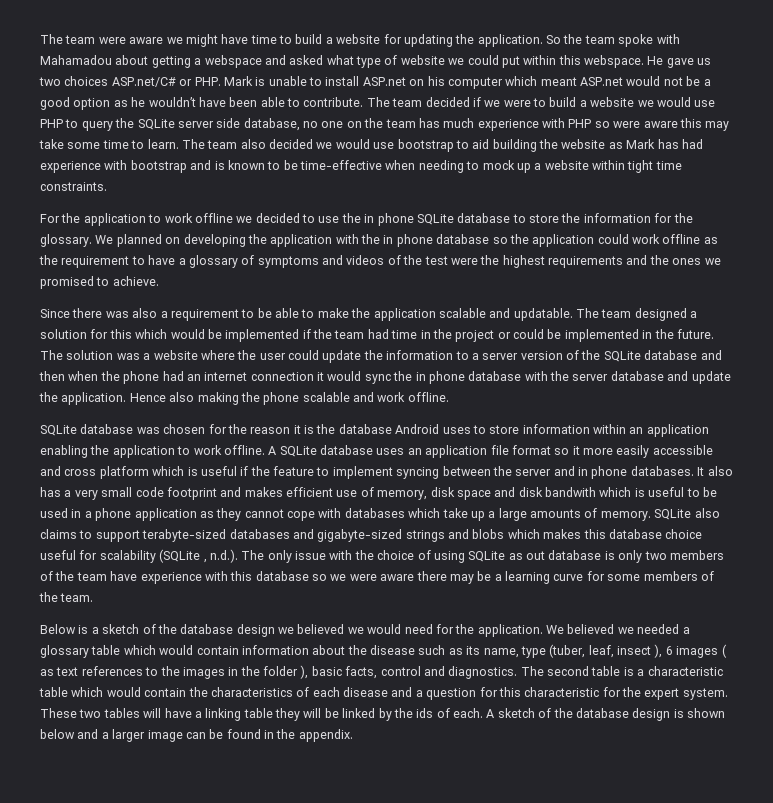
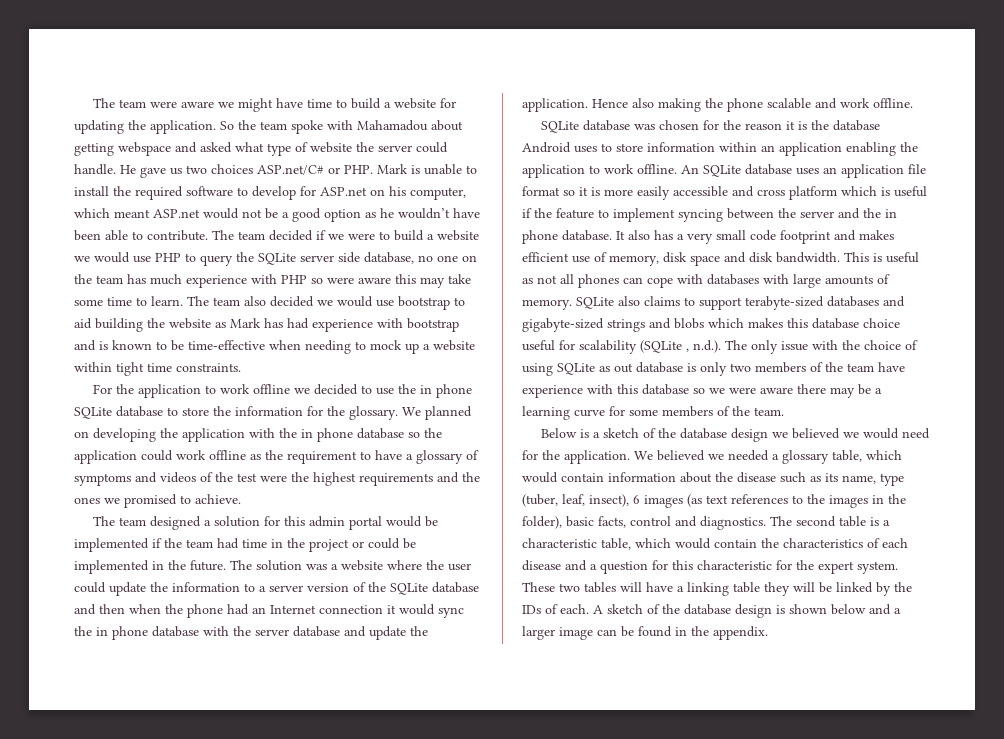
- So the team spoke with Mahamadou about getting a webspace and asked what type of website we could put within this webspace.
+ So the team spoke with Mahamadou about getting webspace and asked what type of website the server could handle.
- He gave us two choices ASP.net/C# or PHP. Mark is unable to install ASP.net on his computer which meant ASP.net would not be a good option as he wouldn’t have been able to contribute.
+ He gave us two choices ASP.net/C# or PHP. Mark is unable to install the required software to develop for ASP.net on his computer, which meant ASP.net would not be a good option as he wouldn’t have been able to contribute.
- Since there was also a requirement to be able to make the application scalable and updatable. The team designed a solution for this which would be implemented if the team had time in the project or could be implemented in the future.
+ The team designed a solution for this admin portal would be implemented if the team had time in the project or could be implemented in the future.
- The solution was a website where the user could update the information to a server version of the SQLite database and then when the phone had an internet connection it would sync the in phone database with the server database and update the application.
+ The solution was a website where the user could update the information to a server version of the SQLite database and then when the phone had an Internet connection it would sync the in phone database with the server database and update the application.
- A SQLite database uses an application file format so it more easily accessible and cross platform which is useful if the feature to implement syncing between the server and in phone databases.
+ An SQLite database uses an application file format so it is more easily accessible and cross platform which is useful if the feature to implement syncing between the server and the in phone database.
- It also has a very small code footprint and makes efficient use of memory, disk space and disk bandwith which is useful to be used in a phone application as they cannot cope with databases which take up a large amounts of memory.
+ It also has a very small code footprint and makes efficient use of memory, disk space and disk bandwidth. This is useful as not all phones can cope with databases with large amounts of memory.
- We believed we needed a glossary table which would contain information about the disease such as its name, type (tuber, leaf, insect ), 6 images ( as text references to the images in the folder ), basic facts, control and diagnostics.
+ We believed we needed a glossary table, which would contain information about the disease such as its name, type (tuber, leaf, insect), 6 images (as text references to the images in the folder), basic facts, control and diagnostics.
- The second table is a characteristic table which would contain the characteristics of each disease and a question for this characteristic for the expert system.
+ The second table is a characteristic table, which would contain the characteristics of each disease and a question for this characteristic for the expert system.
- These two tables will have a linking table they will be linked by the ids of each.
+ These two tables will have a linking table they will be linked by the IDs of each.

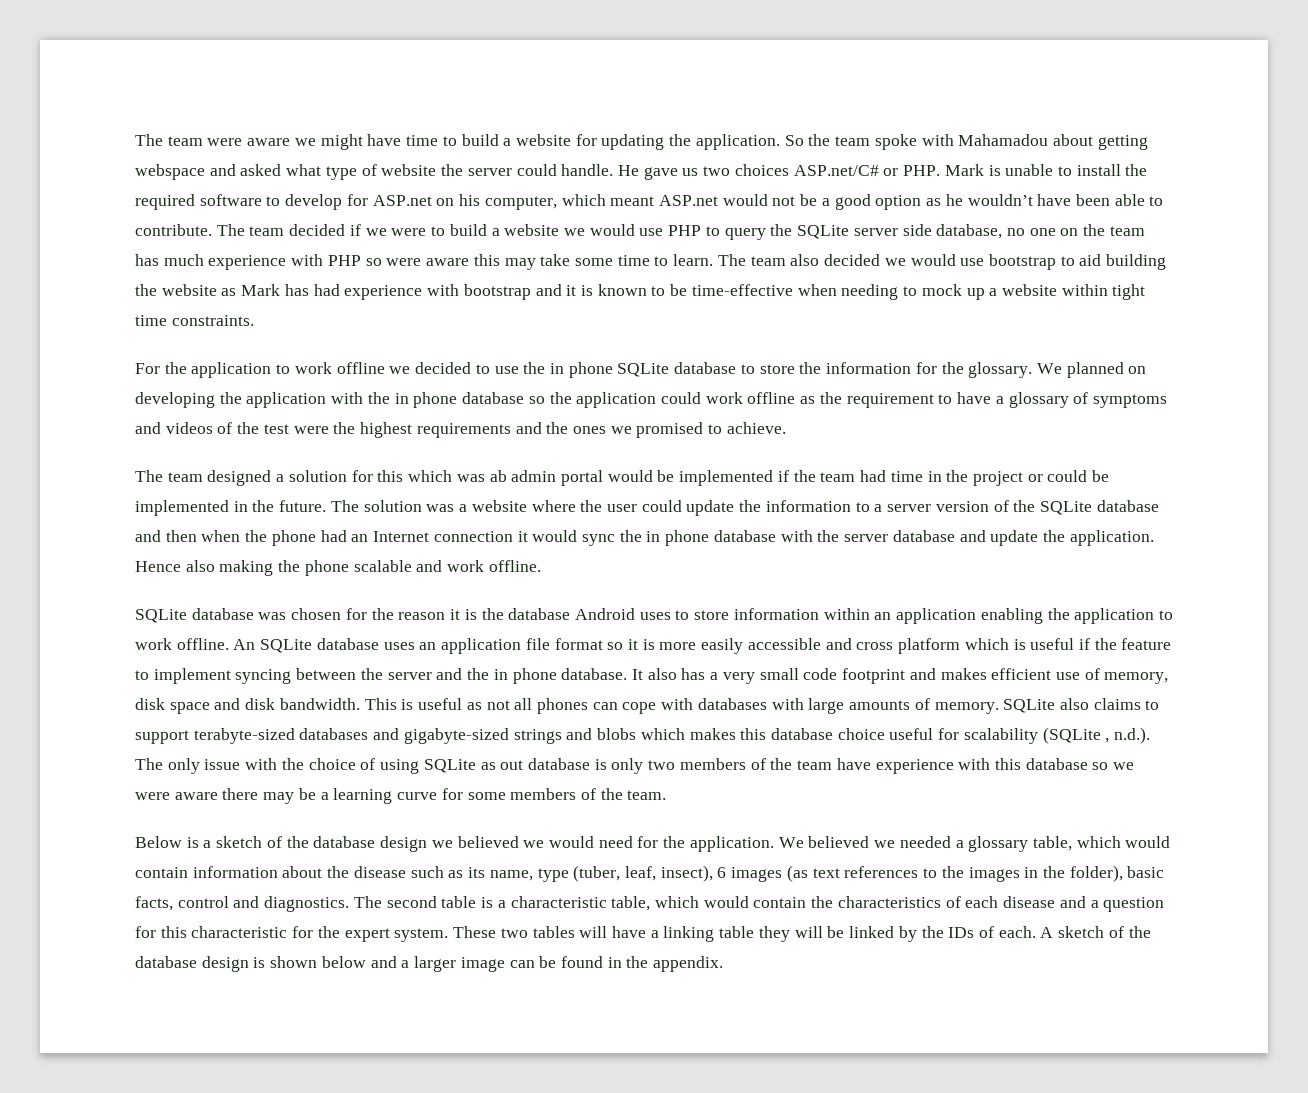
- The team also decided we would use bootstrap to aid building the website as Mark has had experience with bootstrap and is known to be time-effective when needing to mock up a website within tight time constraints.
+ The team also decided we would use bootstrap to aid building the website as Mark has had experience with bootstrap and it is known to be time-effective when needing to mock up a website within tight time constraints.
- The team designed a solution for this admin portal would be implemented if the team had time in the project or could be implemented in the future.
+ The team designed a solution for this which was ab admin portal would be implemented if the team had time in the project or could be implemented in the future.

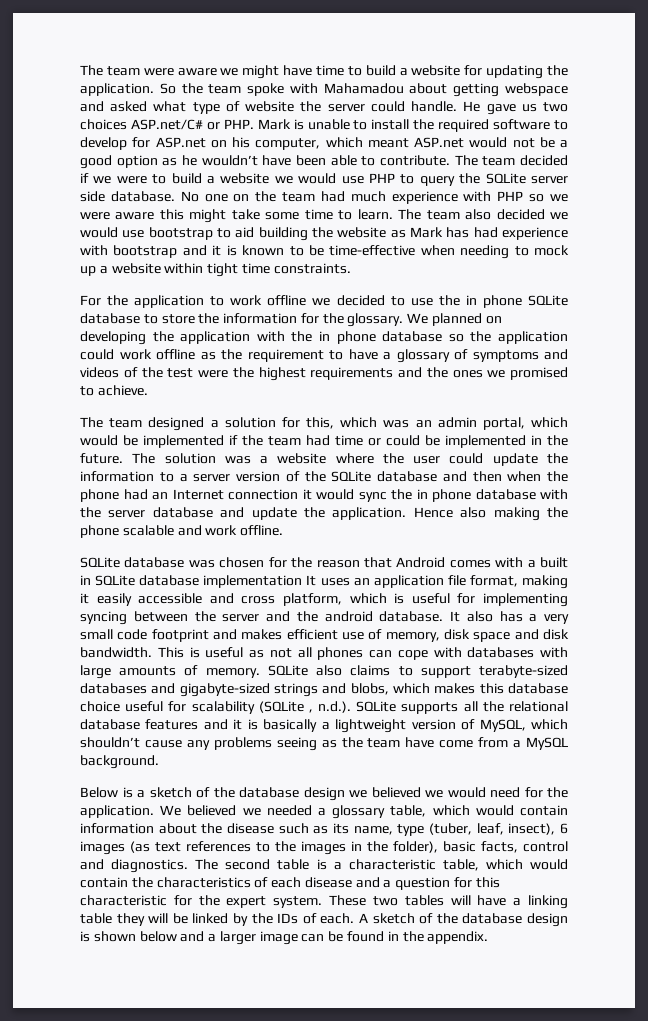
- The team decided if we were to build a website we would use PHP to query the SQLite server side database, no one on the team has much experience with PHP so were aware this may take some time to learn.
+ The team decided if we were to build a website we would use PHP to query the SQLite server side database. No one on the team had much experience with PHP so we were aware this might take some time to learn.
- The team designed a solution for this which was ab admin portal would be implemented if the team had time in the project or could be implemented in the future.
+ The team designed a solution for this, which was an admin portal, which would be implemented if the team had time or could be implemented in the future.
- SQLite database was chosen for the reason it is the database Android uses to store information within an application enabling the application to work offline. An SQLite database uses an application file format so it is more easily accessible and cross platform which is useful if the feature to implement syncing between the server and the in phone database.
+ SQLite database was chosen for the reason that Android comes with a built in SQLite database implementation It uses an application file format, making it easily accessible and cross platform, which is useful for implementing syncing between the server and the android database.
- SQLite also claims to support terabyte-sized databases and gigabyte-sized strings and blobs which makes this database choice useful for scalability (SQLite , n.d.). The only issue with the choice of using SQLite as out database is only two members of the team have experience with this database so we were aware there may be a learning curve for some members of the team.
+ SQLite also claims to support terabyte-sized databases and gigabyte-sized strings and blobs, which makes this database choice useful for scalability (SQLite , n.d.). SQLite supports all the relational database features and it is basically a lightweight version of MySQL, which shouldn’t cause any problems seeing as the team have come from a MySQL background.

